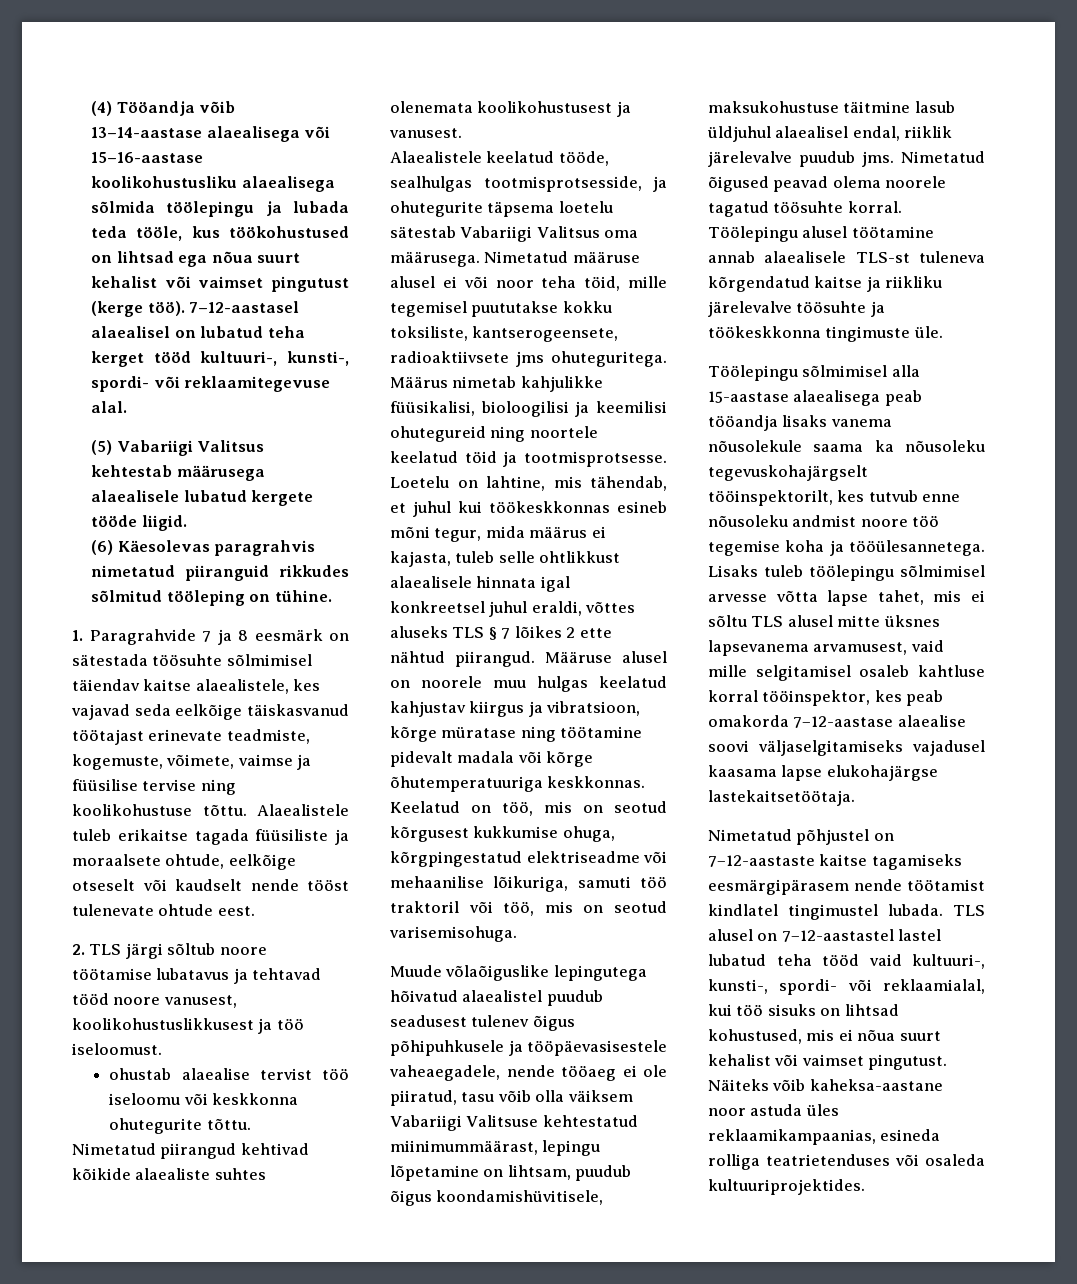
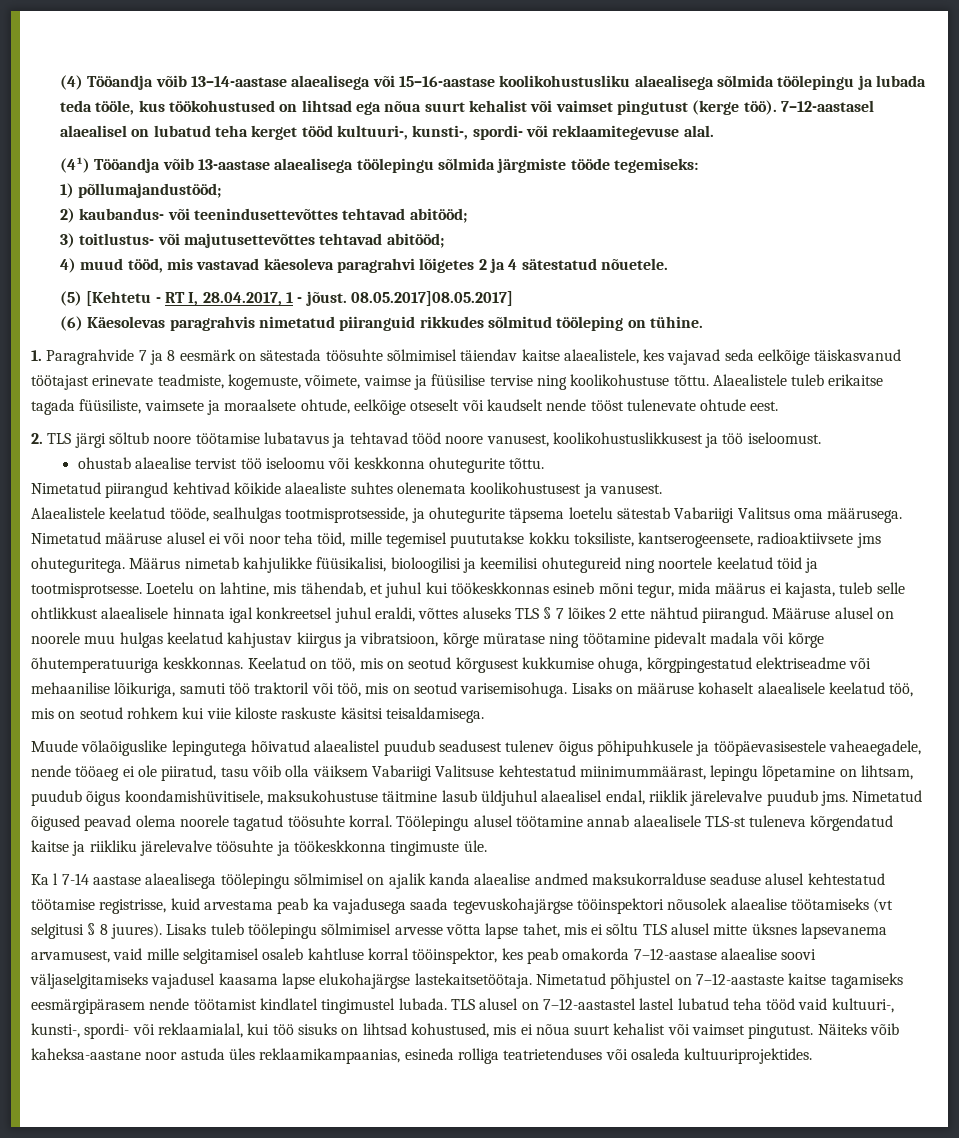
- (5) Vabariigi Valitsus kehtestab määrusega alaealisele lubatud kergete tööde liigid.
+ (4¹) Tööandja võib 13-aastase alaealisega töölepingu sõlmida järgmiste tööde tegemiseks:
+ 1) põllumajandustööd;
+ 2) kaubandus- või teenindusettevõttes tehtavad abitööd;
+ 3) toitlustus- või majutusettevõttes tehtavad abitööd;
+ 4) muud tööd, mis vastavad käesoleva paragrahvi lõigetes 2 ja 4 sätestatud nõuetele.
+ (5) [Kehtetu - RT I, 28.04.2017, 1 - jõust. 08.05.2017]08.05.2017]
- Alaealistele tuleb erikaitse tagada füüsiliste ja moraalsete ohtude, eelkõige otseselt või kaudselt nende tööst tulenevate ohtude eest.
+ Alaealistele tuleb erikaitse tagada füüsiliste, vaimsete ja moraalsete ohtude, eelkõige otseselt või kaudselt nende tööst tulenevate ohtude eest.
+ Lisaks on määruse kohaselt alaealisele keelatud töö, mis on seotud rohkem kui viie kiloste raskuste käsitsi teisaldamisega.
- Töölepingu sõlmimisel alla 15-aastase alaealisega peab tööandja lisaks vanema nõusolekule saama ka nõusoleku tegevuskohajärgselt tööinspektorilt, kes tutvub enne nõusoleku andmist noore töö tegemise koha ja tööülesannetega.
+ Ka l 7-14 aastase alaealisega töölepingu sõlmimisel on ajalik kanda alaealise andmed maksukorralduse seaduse alusel kehtestatud töötamise registrisse, kuid arvestama peab ka vajadusega saada tegevuskohajärgse tööinspektori nõusolek alaealise töötamiseks (vt selgitusi § 8 juures).
- Lisaks tuleb töölepingu sõlmimisel arvesse võtta lapse tahet, mis ei sõltu TLS alusel mitte üksnes lapsevanema arvamusest, vaid mille selgitamisel osaleb kahtluse korral tööinspektor, kes peab omakorda 7–12-aastase alaealise soovi väljaselgitamiseks vajadusel kaasama lapse elukohajärgse lastekaitsetöötaja.
- Nimetatud põhjustel on 7–12-aastaste kaitse tagamiseks eesmärgipärasem nende töötamist kindlatel tingimustel lubada.
+ Lisaks tuleb töölepingu sõlmimisel arvesse võtta lapse tahet, mis ei sõltu TLS alusel mitte üksnes lapsevanema arvamusest, vaid mille selgitamisel osaleb kahtluse korral tööinspektor, kes peab omakorda 7–12-aastase alaealise soovi väljaselgitamiseks vajadusel kaasama lapse elukohajärgse lastekaitsetöötaja. Nimetatud põhjustel on 7–12-aastaste kaitse tagamiseks eesmärgipärasem nende töötamist kindlatel tingimustel lubada.

